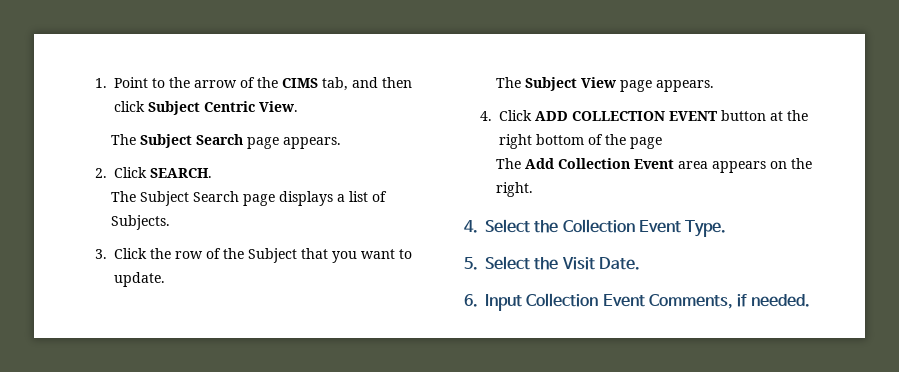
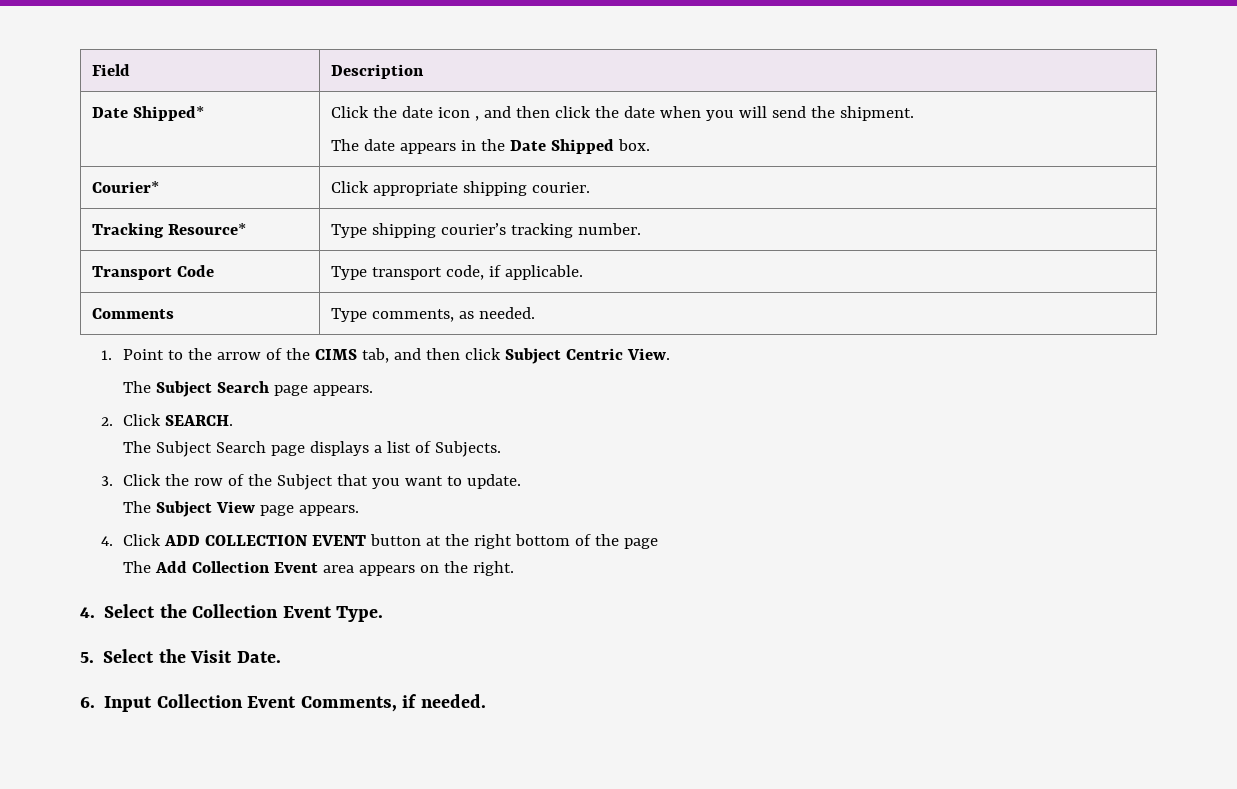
+ Field | Description
+ Date Shipped* | Click the date icon , and then click the date when you will send the shipment.
+ The date appears in the Date Shipped box.
+ Courier* | Click appropriate shipping courier.
+ Tracking Resource* | Type shipping courier’s tracking number.
+ Transport Code | Type transport code, if applicable.
+ Comments | Type comments, as needed.

